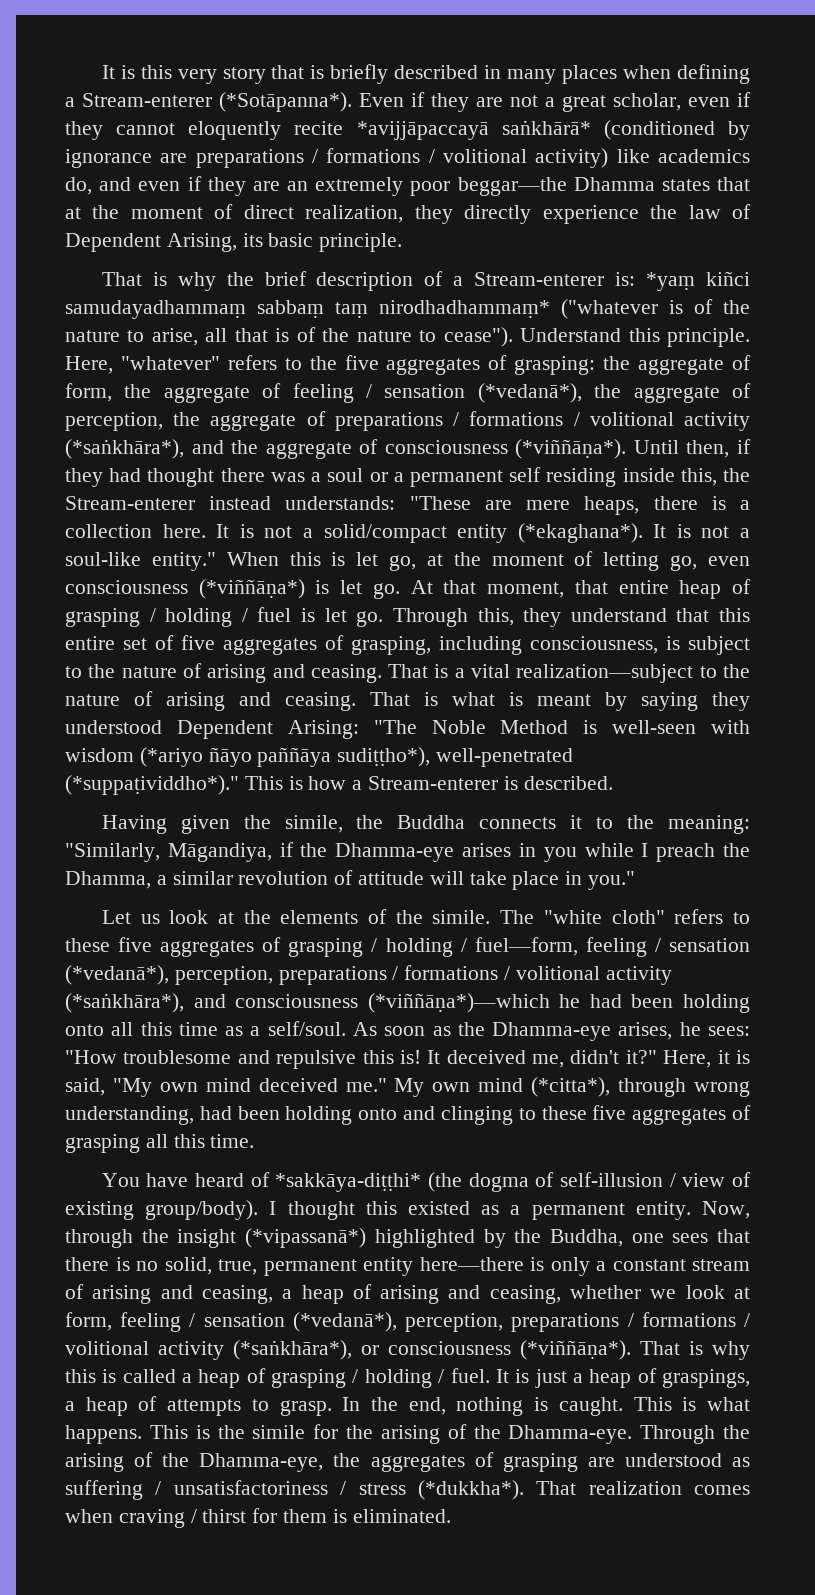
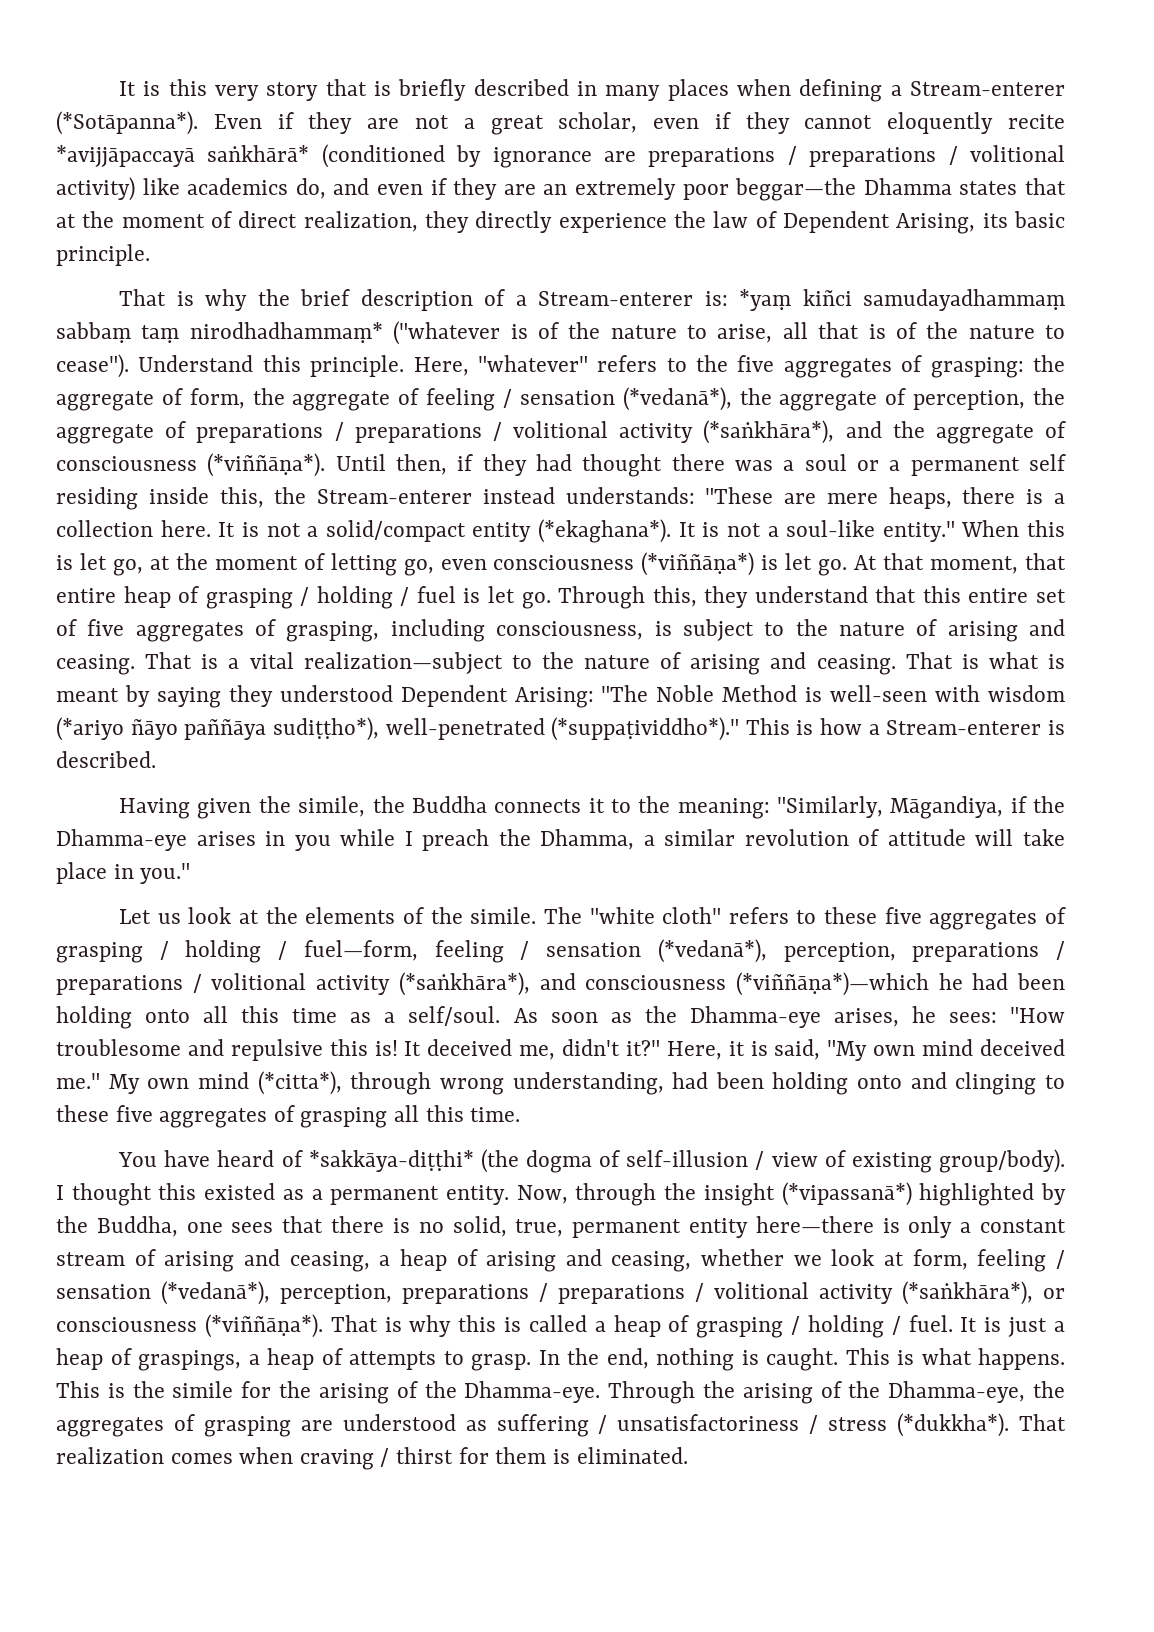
- Even if they are not a great scholar, even if they cannot eloquently recite *avijjāpaccayā saṅkhārā* (conditioned by ignorance are preparations / formations / volitional activity) like academics do, and even if they are an extremely poor beggar—the Dhamma states that at the moment of direct realization, they directly experience the law of Dependent Arising, its basic principle.
+ Even if they are not a great scholar, even if they cannot eloquently recite *avijjāpaccayā saṅkhārā* (conditioned by ignorance are preparations / preparations / volitional activity) like academics do, and even if they are an extremely poor beggar—the Dhamma states that at the moment of direct realization, they directly experience the law of Dependent Arising, its basic principle.
- Here, "whatever" refers to the five aggregates of grasping: the aggregate of form, the aggregate of feeling / sensation (*vedanā*), the aggregate of perception, the aggregate of preparations / formations / volitional activity (*saṅkhāra*), and the aggregate of consciousness (*viññāṇa*).
+ Here, "whatever" refers to the five aggregates of grasping: the aggregate of form, the aggregate of feeling / sensation (*vedanā*), the aggregate of perception, the aggregate of preparations / preparations / volitional activity (*saṅkhāra*), and the aggregate of consciousness (*viññāṇa*).
- The "white cloth" refers to these five aggregates of grasping / holding / fuel—form, feeling / sensation (*vedanā*), perception, preparations / formations / volitional activity (*saṅkhāra*), and consciousness (*viññāṇa*)—which he had been holding onto all this time as a self/soul.
+ The "white cloth" refers to these five aggregates of grasping / holding / fuel—form, feeling / sensation (*vedanā*), perception, preparations / preparations / volitional activity (*saṅkhāra*), and consciousness (*viññāṇa*)—which he had been holding onto all this time as a self/soul.
- Now, through the insight (*vipassanā*) highlighted by the Buddha, one sees that there is no solid, true, permanent entity here—there is only a constant stream of arising and ceasing, a heap of arising and ceasing, whether we look at form, feeling / sensation (*vedanā*), perception, preparations / formations / volitional activity (*saṅkhāra*), or consciousness (*viññāṇa*).
+ Now, through the insight (*vipassanā*) highlighted by the Buddha, one sees that there is no solid, true, permanent entity here—there is only a constant stream of arising and ceasing, a heap of arising and ceasing, whether we look at form, feeling / sensation (*vedanā*), perception, preparations / preparations / volitional activity (*saṅkhāra*), or consciousness (*viññāṇa*).

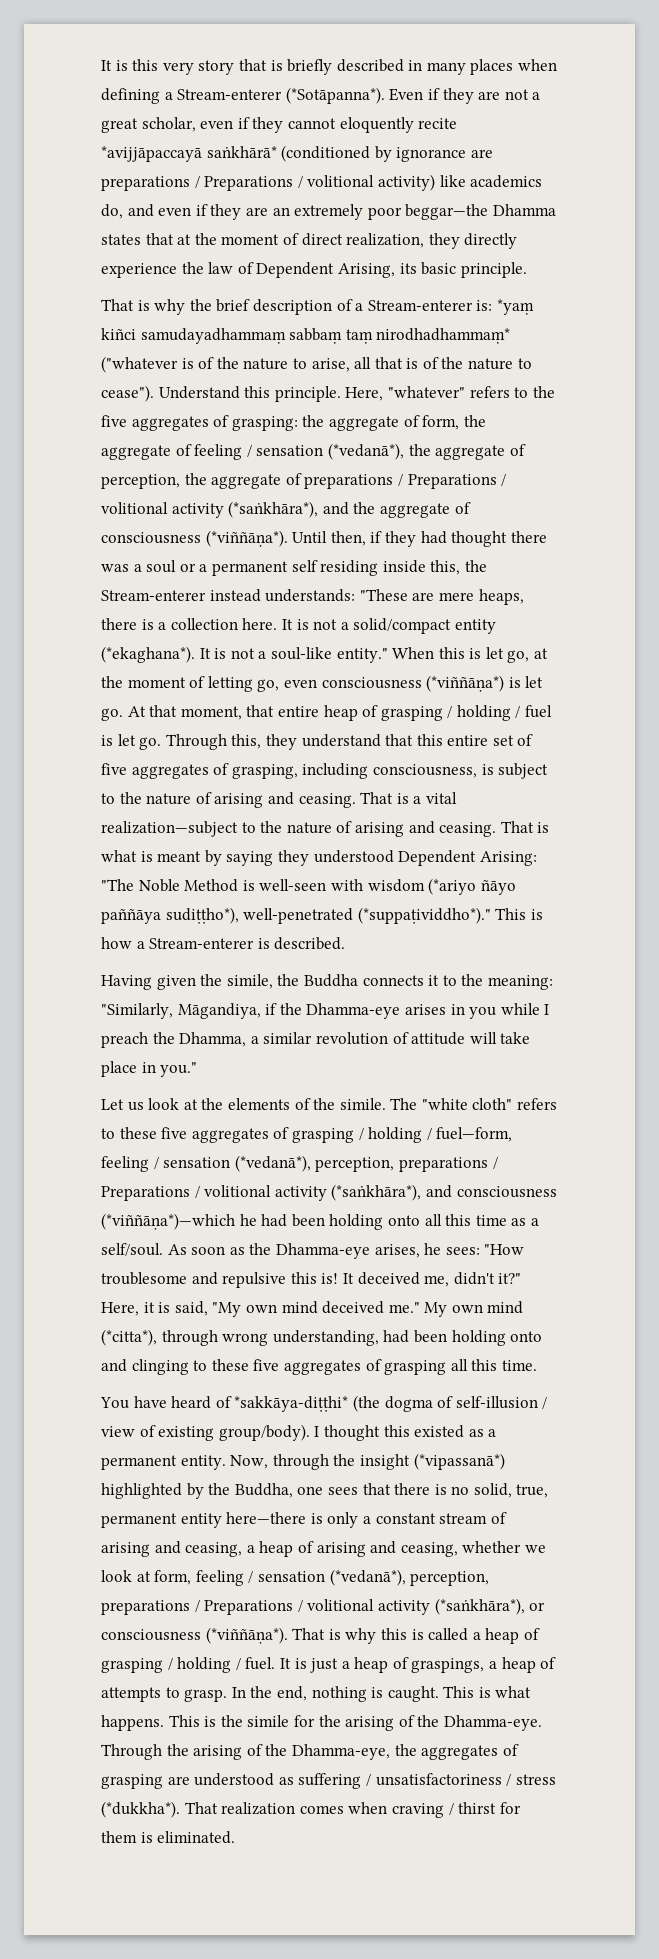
- Even if they are not a great scholar, even if they cannot eloquently recite *avijjāpaccayā saṅkhārā* (conditioned by ignorance are preparations / preparations / volitional activity) like academics do, and even if they are an extremely poor beggar—the Dhamma states that at the moment of direct realization, they directly experience the law of Dependent Arising, its basic principle.
+ Even if they are not a great scholar, even if they cannot eloquently recite *avijjāpaccayā saṅkhārā* (conditioned by ignorance are preparations / Preparations / volitional activity) like academics do, and even if they are an extremely poor beggar—the Dhamma states that at the moment of direct realization, they directly experience the law of Dependent Arising, its basic principle.
- Here, "whatever" refers to the five aggregates of grasping: the aggregate of form, the aggregate of feeling / sensation (*vedanā*), the aggregate of perception, the aggregate of preparations / preparations / volitional activity (*saṅkhāra*), and the aggregate of consciousness (*viññāṇa*).
+ Here, "whatever" refers to the five aggregates of grasping: the aggregate of form, the aggregate of feeling / sensation (*vedanā*), the aggregate of perception, the aggregate of preparations / Preparations / volitional activity (*saṅkhāra*), and the aggregate of consciousness (*viññāṇa*).
- The "white cloth" refers to these five aggregates of grasping / holding / fuel—form, feeling / sensation (*vedanā*), perception, preparations / preparations / volitional activity (*saṅkhāra*), and consciousness (*viññāṇa*)—which he had been holding onto all this time as a self/soul.
+ The "white cloth" refers to these five aggregates of grasping / holding / fuel—form, feeling / sensation (*vedanā*), perception, preparations / Preparations / volitional activity (*saṅkhāra*), and consciousness (*viññāṇa*)—which he had been holding onto all this time as a self/soul.
- Now, through the insight (*vipassanā*) highlighted by the Buddha, one sees that there is no solid, true, permanent entity here—there is only a constant stream of arising and ceasing, a heap of arising and ceasing, whether we look at form, feeling / sensation (*vedanā*), perception, preparations / preparations / volitional activity (*saṅkhāra*), or consciousness (*viññāṇa*).
+ Now, through the insight (*vipassanā*) highlighted by the Buddha, one sees that there is no solid, true, permanent entity here—there is only a constant stream of arising and ceasing, a heap of arising and ceasing, whether we look at form, feeling / sensation (*vedanā*), perception, preparations / Preparations / volitional activity (*saṅkhāra*), or consciousness (*viññāṇa*).

